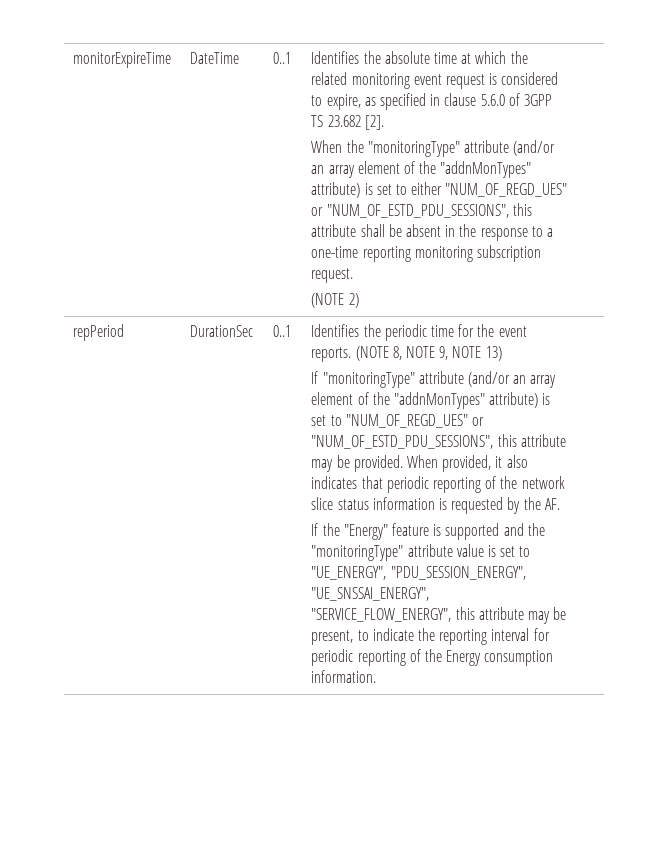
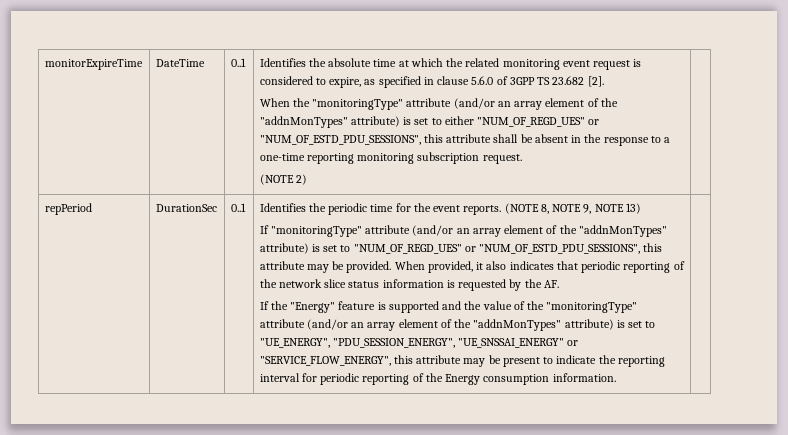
- If the "Energy" feature is supported and the "monitoringType" attribute value is set to "UE_ENERGY", "PDU_SESSION_ENERGY", "UE_SNSSAI_ENERGY", "SERVICE_FLOW_ENERGY", this attribute may be present, to indicate the reporting interval for periodic reporting of the Energy consumption information.
+ If the "Energy" feature is supported and the value of the "monitoringType" attribute (and/or an array element of the "addnMonTypes" attribute) is set to "UE_ENERGY", "PDU_SESSION_ENERGY", "UE_SNSSAI_ENERGY" or "SERVICE_FLOW_ENERGY", this attribute may be present to indicate the reporting interval for periodic reporting of the Energy consumption information.

